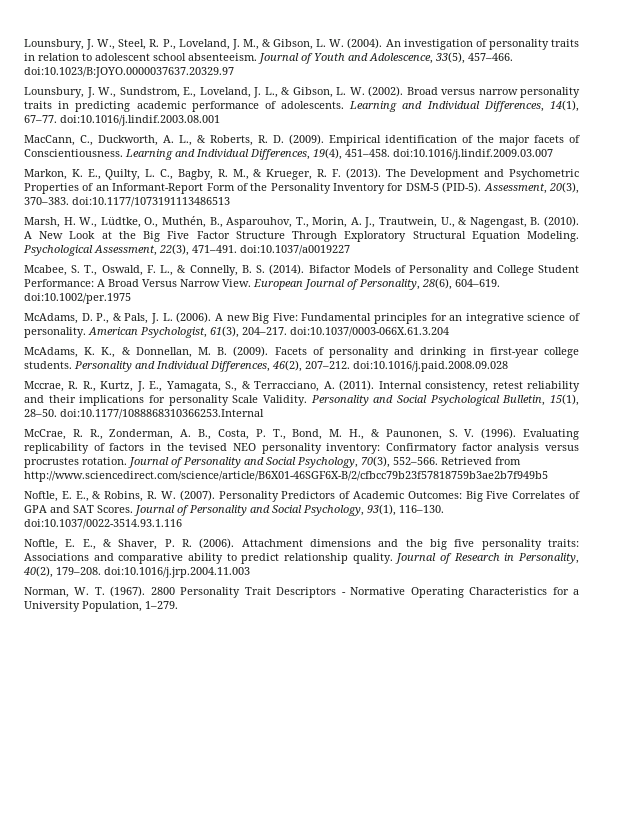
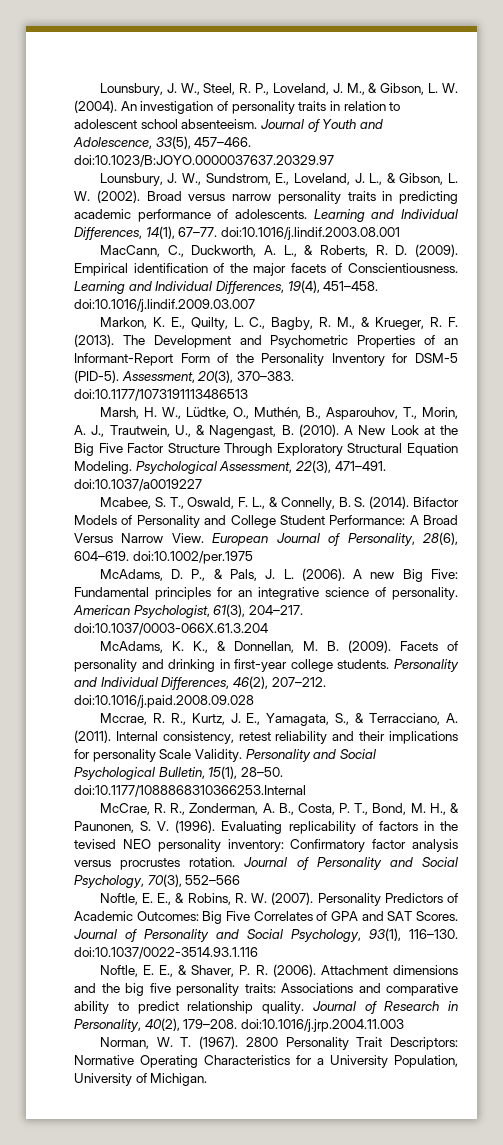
- Journal of Personality and Social Psychology, 70(3), 552–566. Retrieved from http://www.sciencedirect.com/science/article/B6X01-46SGF6X-B/2/cfbcc79b23f57818759b3ae2b7f949b5
+ Journal of Personality and Social Psychology, 70(3), 552–566
- 2800 Personality Trait Descriptors - Normative Operating Characteristics for a University Population, 1–279.
+ 2800 Personality Trait Descriptors: Normative Operating Characteristics for a University Population, University of Michigan.

